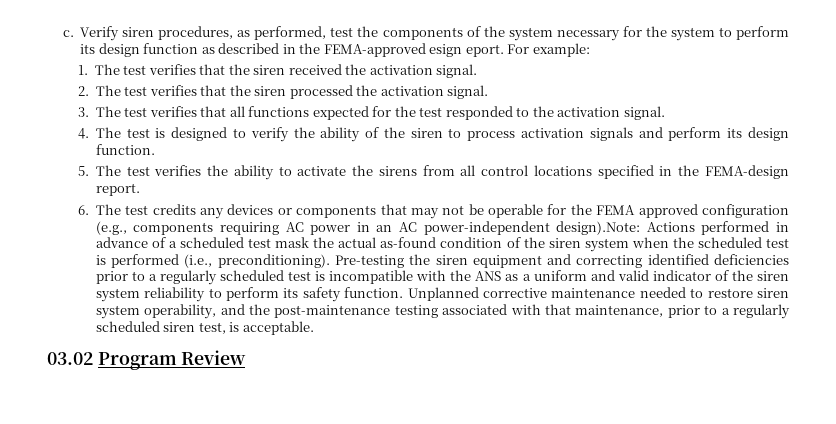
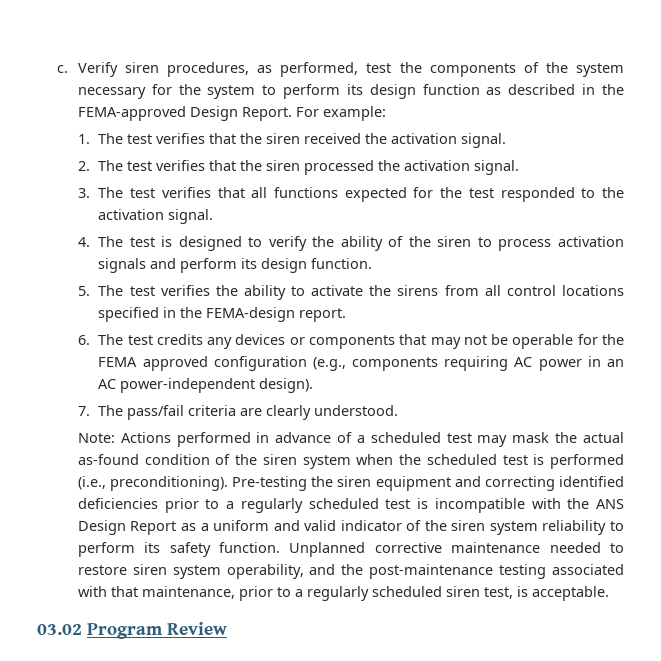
- Verify siren procedures, as performed, test the components of the system necessary for the system to perform its design function as described in the FEMA-approved esign eport.
+ Verify siren procedures, as performed, test the components of the system necessary for the system to perform its design function as described in the FEMA-approved Design Report.
- 6. The test credits any devices or components that may not be operable for the FEMA approved configuration (e.g., components requiring AC power in an AC power-independent design).Note: Actions performed in advance of a scheduled test mask the actual as-found condition of the siren system when the scheduled test is performed (i.e., preconditioning).
+ 6. The test credits any devices or components that may not be operable for the FEMA approved configuration (e.g., components requiring AC power in an AC power-independent design).
+ 7. The pass/fail criteria are clearly understood.
+ Note: Actions performed in advance of a scheduled test may mask the actual as-found condition of the siren system when the scheduled test is performed (i.e., preconditioning).
- Pre-testing the siren equipment and correcting identified deficiencies prior to a regularly scheduled test is incompatible with the ANS as a uniform and valid indicator of the siren system reliability to perform its safety function.
+ Pre-testing the siren equipment and correcting identified deficiencies prior to a regularly scheduled test is incompatible with the ANS Design Report as a uniform and valid indicator of the siren system reliability to perform its safety function.

